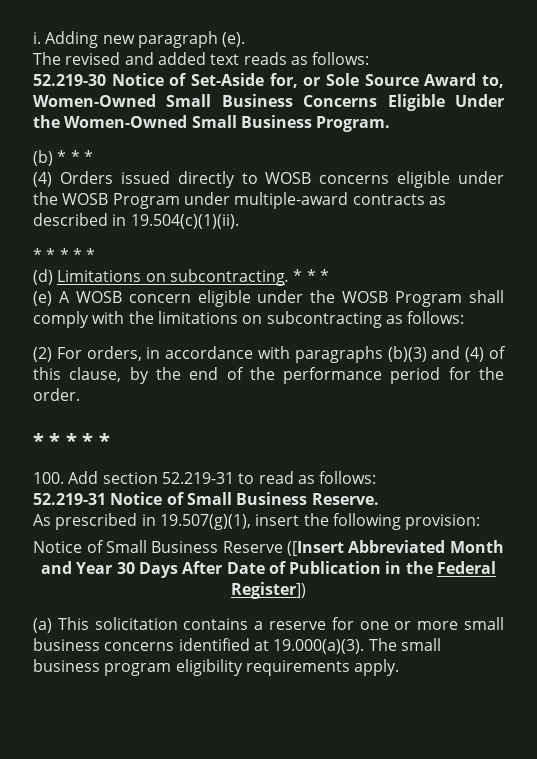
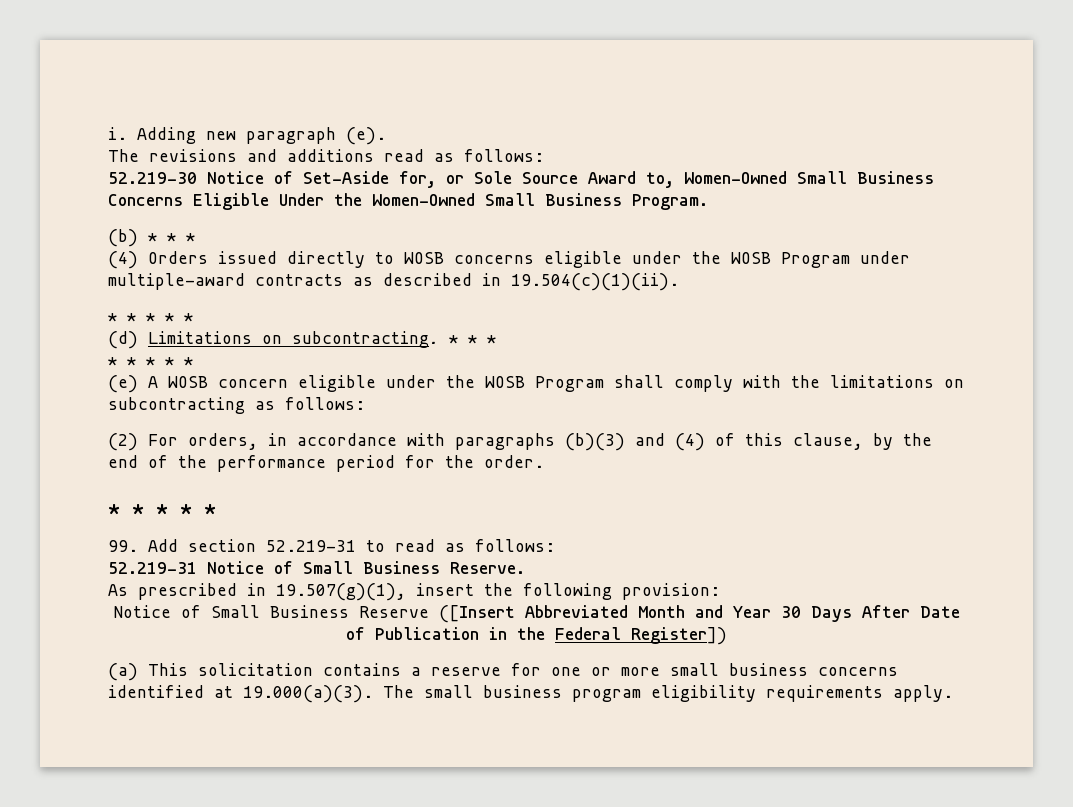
- The revised and added text reads as follows:
+ The revisions and additions read as follows:
  (d) Limitations on subcontracting. * * *
+ * * * * *
- 100. Add section 52.219-31 to read as follows:
+ 99. Add section 52.219-31 to read as follows:

